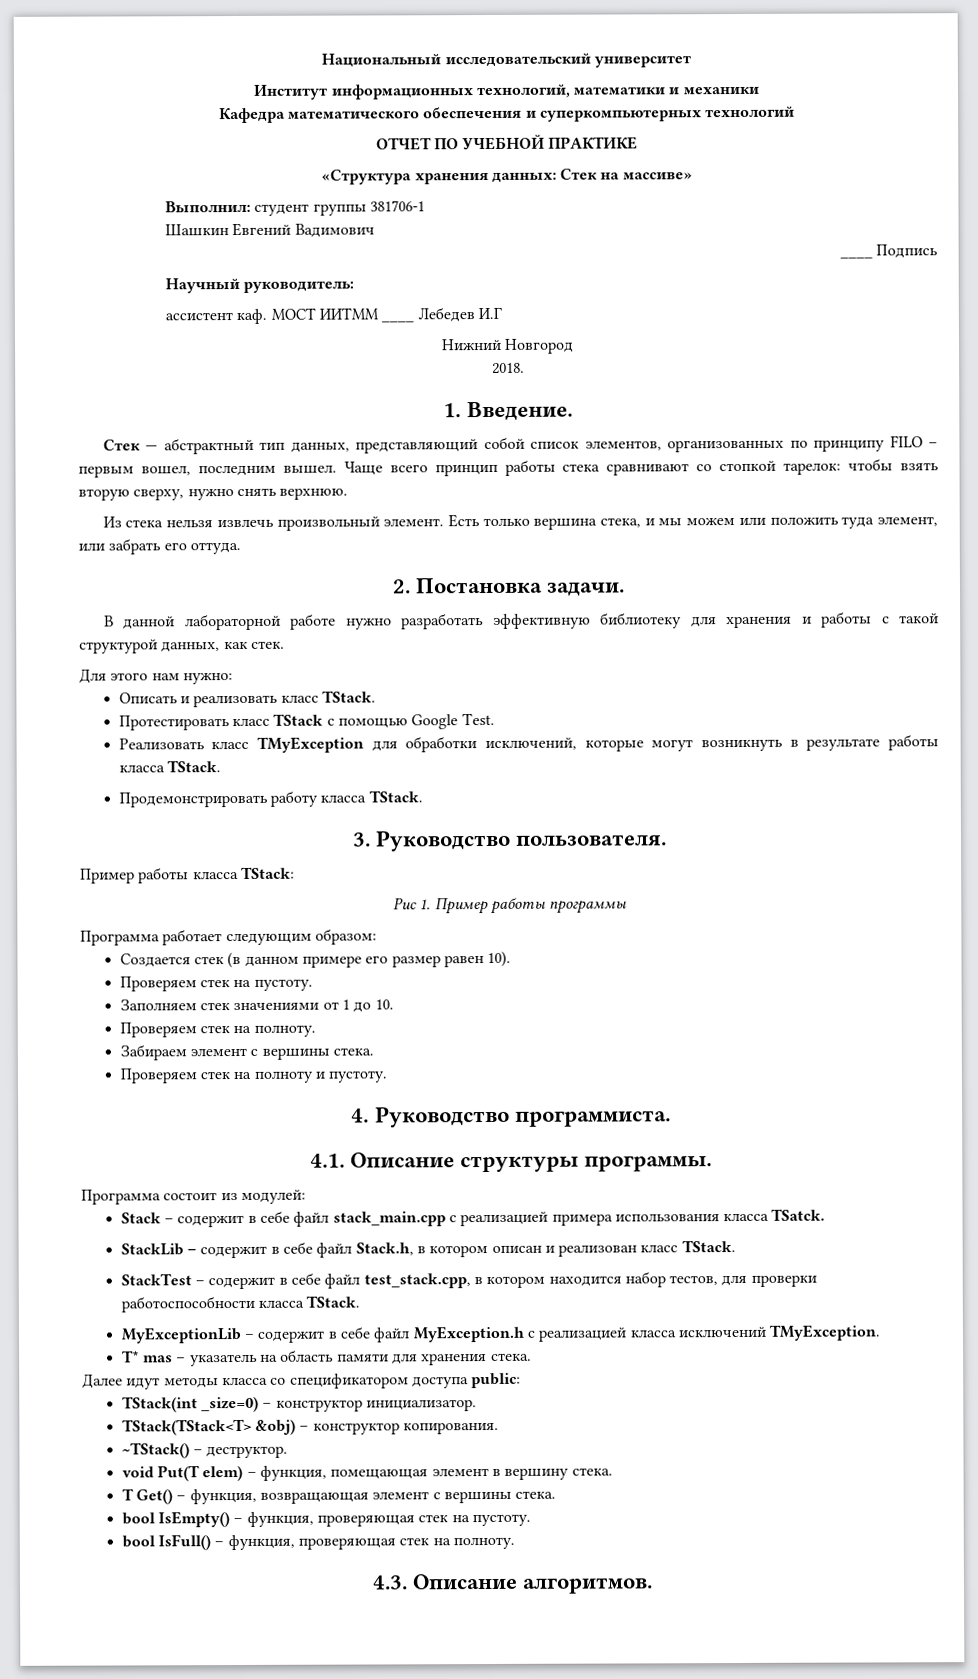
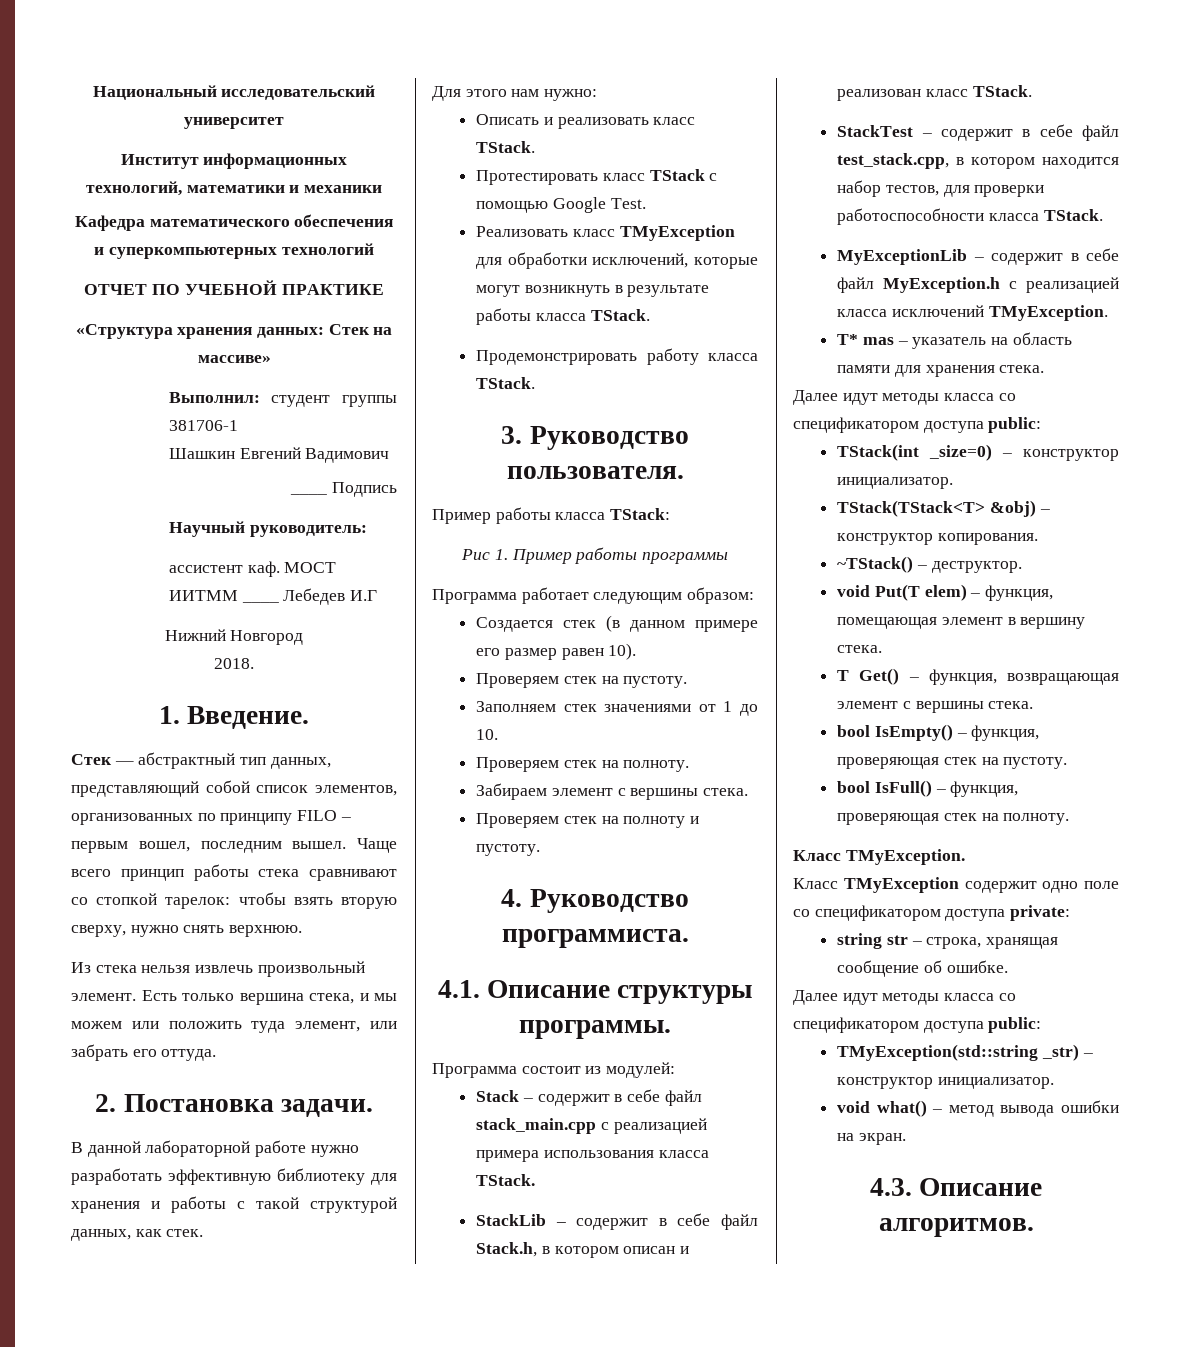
- Stack – содержит в себе файл stack_main.cpp с реализацией примера использования класса TSatck.
+ Stack – содержит в себе файл stack_main.cpp с реализацией примера использования класса TStack.
+ Класс TMyException.
+ Класс TMyException содержит одно поле со спецификатором доступа private:
+ string str – строка, хранящая сообщение об ошибке.
+ Далее идут методы класса со спецификатором доступа public:
+ TMyException(std::string _str) – конструктор инициализатор.
+ void what() – метод вывода ошибки на экран.

